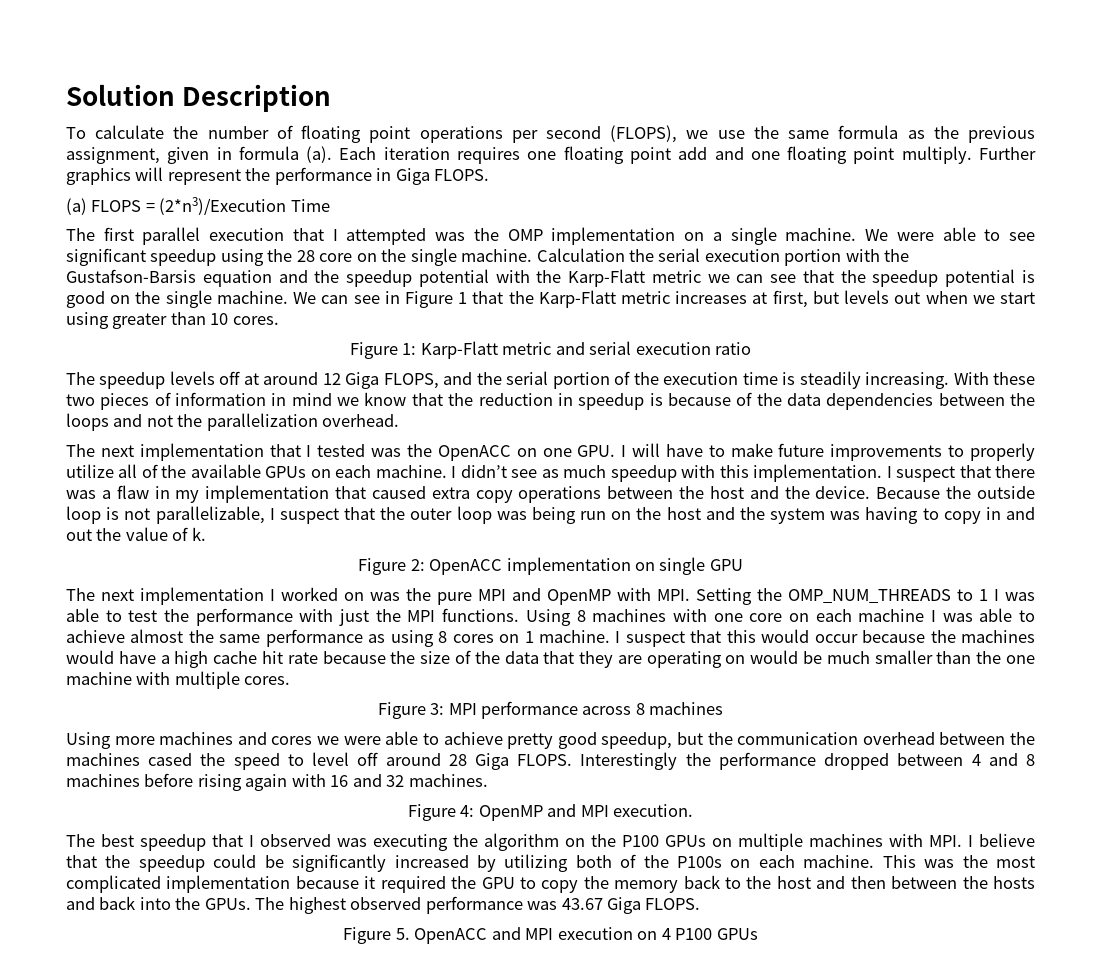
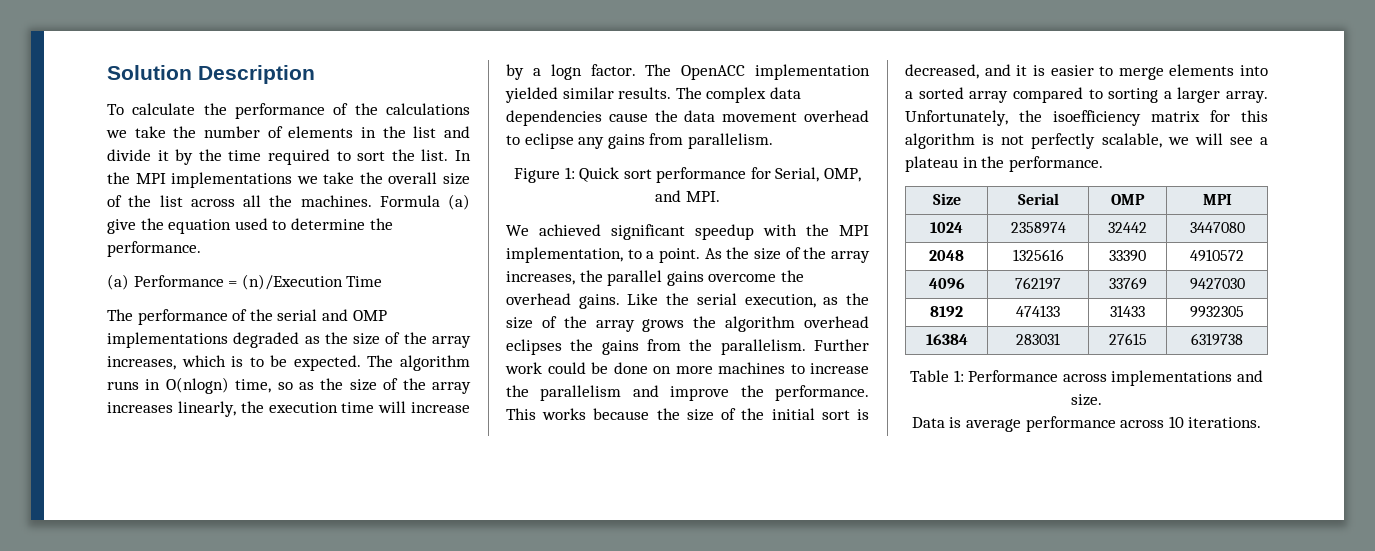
- To calculate the number of floating point operations per second (FLOPS), we use the same formula as the previous assignment, given in formula (a). Each iteration requires one floating point add and one floating point multiply. Further graphics will represent the performance in Giga FLOPS.
- (a) FLOPS = (2*n3)/Execution Time
- The first parallel execution that I attempted was the OMP implementation on a single machine. We were able to see significant speedup using the 28 core on the single machine. Calculation the serial execution portion with the Gustafson-Barsis equation and the speedup potential with the Karp-Flatt metric we can see that the speedup potential is good on the single machine. We can see in Figure 1 that the Karp-Flatt metric increases at first, but levels out when we start using greater than 10 cores.
- Figure 1: Karp-Flatt metric and serial execution ratio
- The speedup levels off at around 12 Giga FLOPS, and the serial portion of the execution time is steadily increasing. With these two pieces of information in mind we know that the reduction in speedup is because of the data dependencies between the loops and not the parallelization overhead.
- The next implementation that I tested was the OpenACC on one GPU. I will have to make future improvements to properly utilize all of the available GPUs on each machine. I didn’t see as much speedup with this implementation. I suspect that there was a flaw in my implementation that caused extra copy operations between the host and the device. Because the outside loop is not parallelizable, I suspect that the outer loop was being run on the host and the system was having to copy in and out the value of k.
- Figure 2: OpenACC implementation on single GPU
- The next implementation I worked on was the pure MPI and OpenMP with MPI. Setting the OMP_NUM_THREADS to 1 I was able to test the performance with just the MPI functions. Using 8 machines with one core on each machine I was able to achieve almost the same performance as using 8 cores on 1 machine. I suspect that this would occur because the machines would have a high cache hit rate because the size of the data that they are operating on would be much smaller than the one machine with multiple cores.
- Figure 3: MPI performance across 8 machines
- Using more machines and cores we were able to achieve pretty good speedup, but the communication overhead between the machines cased the speed to level off around 28 Giga FLOPS. Interestingly the performance dropped between 4 and 8 machines before rising again with 16 and 32 machines.
- Figure 4: OpenMP and MPI execution.
- The best speedup that I observed was executing the algorithm on the P100 GPUs on multiple machines with MPI. I believe that the speedup could be significantly increased by utilizing both of the P100s on each machine. This was the most complicated implementation because it required the GPU to copy the memory back to the host and then between the hosts and back into the GPUs. The highest observed performance was 43.67 Giga FLOPS.
- Figure 5. OpenACC and MPI execution on 4 P100 GPUs
+ To calculate the performance of the calculations we take the number of elements in the list and divide it by the time required to sort the list. In the MPI implementations we take the overall size of the list across all the machines. Formula (a) give the equation used to determine the performance.
+ (a) Performance = (n)/Execution Time
+ The performance of the serial and OMP implementations degraded as the size of the array increases, which is to be expected. The algorithm runs in O(nlogn) time, so as the size of the array increases linearly, the execution time will increase by a logn factor. The OpenACC implementation yielded similar results. The complex data dependencies cause the data movement overhead to eclipse any gains from parallelism.
+ Figure 1: Quick sort performance for Serial, OMP, and MPI.
+ We achieved significant speedup with the MPI implementation, to a point. As the size of the array increases, the parallel gains overcome the overhead gains. Like the serial execution, as the size of the array grows the algorithm overhead eclipses the gains from the parallelism. Further work could be done on more machines to increase the parallelism and improve the performance. This works because the size of the initial sort is decreased, and it is easier to merge elements into a sorted array compared to sorting a larger array. Unfortunately, the isoefficiency matrix for this algorithm is not perfectly scalable, we will see a plateau in the performance.
+ Size | Serial | OMP | MPI
+ 1024 | 2358974 | 32442 | 3447080
+ 2048 | 1325616 | 33390 | 4910572
+ 4096 | 762197 | 33769 | 9427030
+ 8192 | 474133 | 31433 | 9932305
+ 16384 | 283031 | 27615 | 6319738
+ Table 1: Performance across implementations and size.
+ Data is average performance across 10 iterations.

